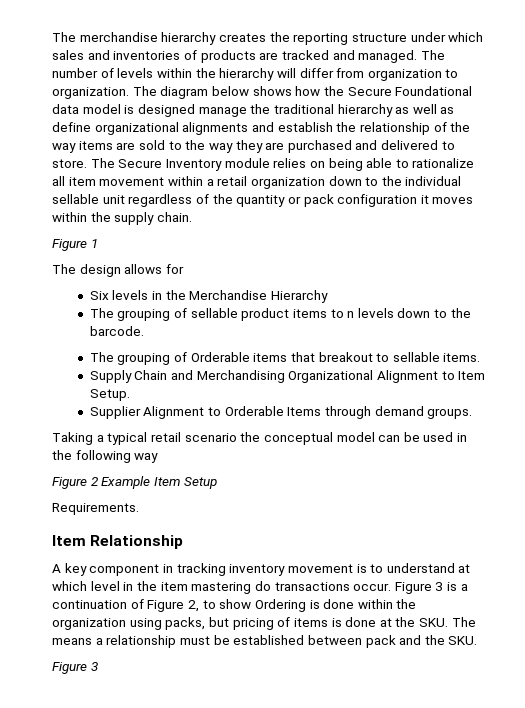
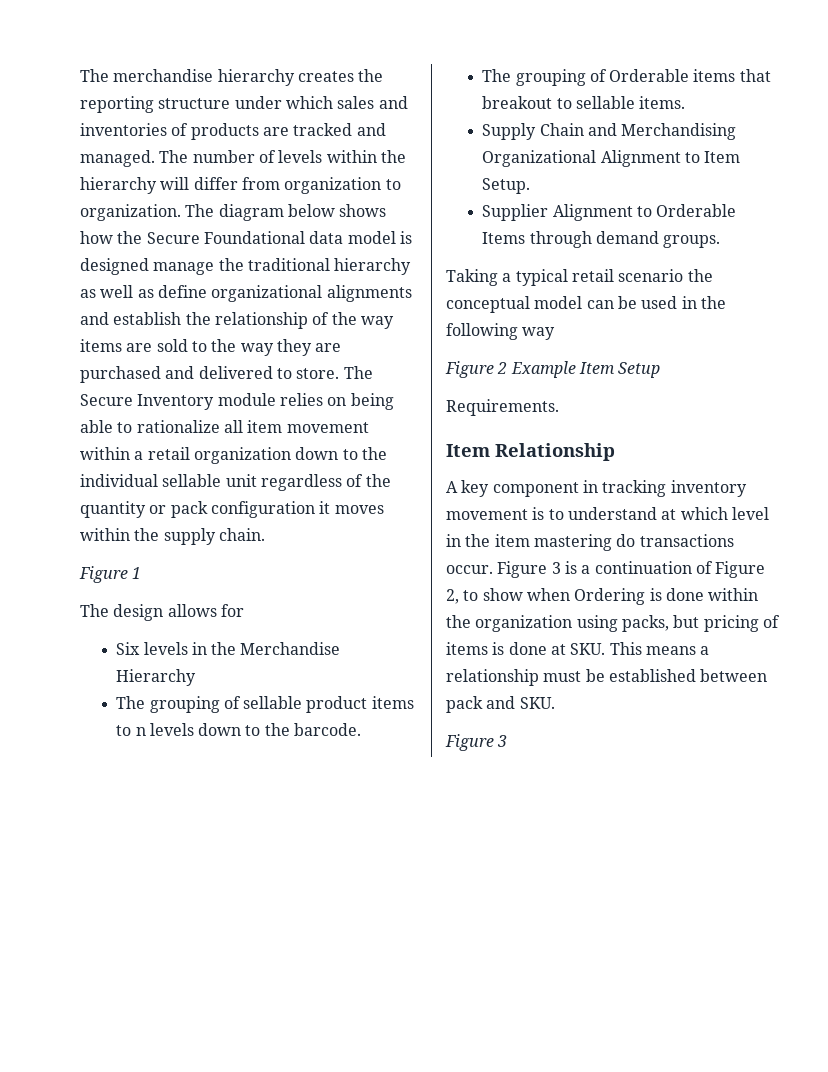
- Figure 3 is a continuation of Figure 2, to show Ordering is done within the organization using packs, but pricing of items is done at the SKU. The means a relationship must be established between pack and the SKU.
+ Figure 3 is a continuation of Figure 2, to show when Ordering is done within the organization using packs, but pricing of items is done at SKU. This means a relationship must be established between pack and SKU.

